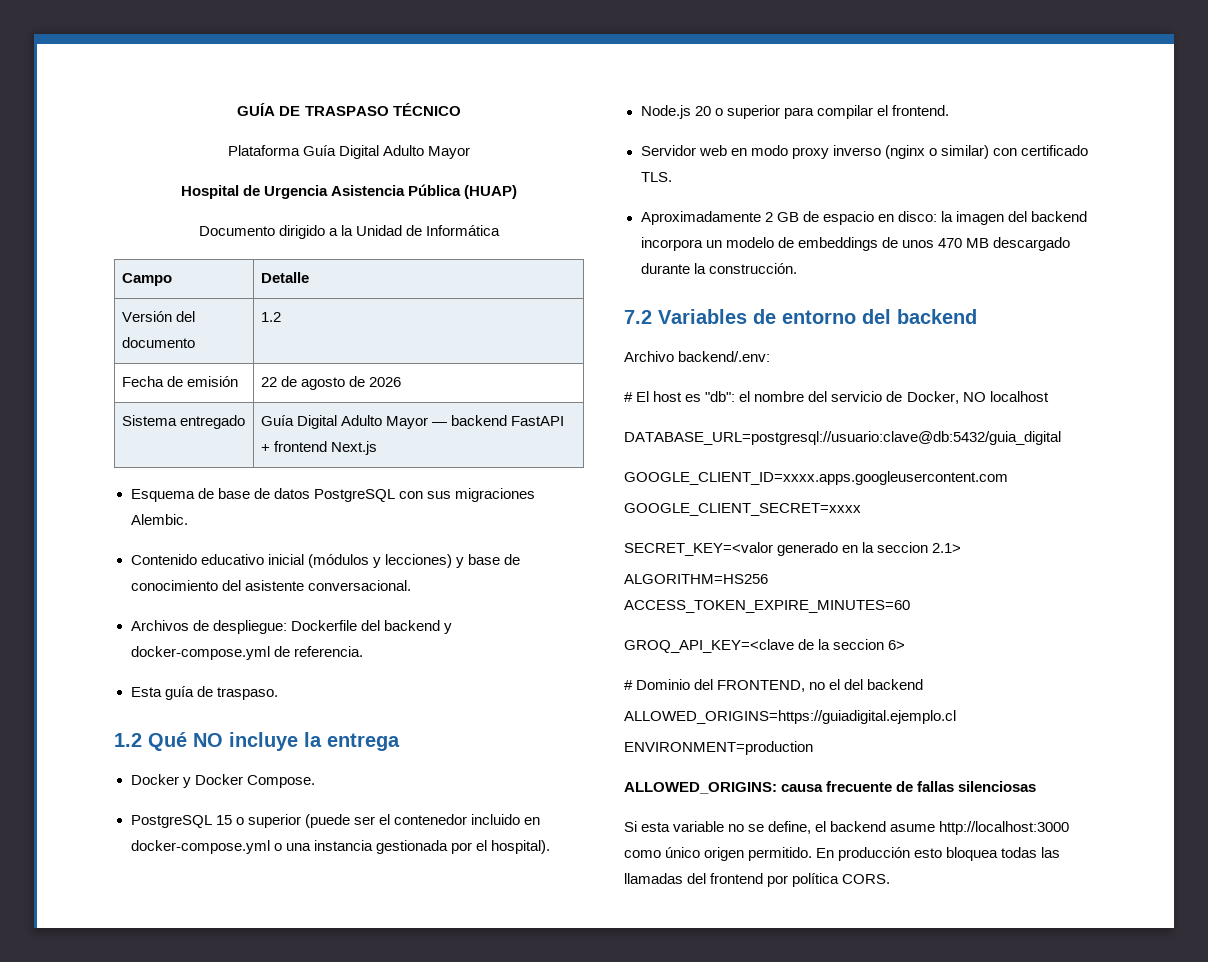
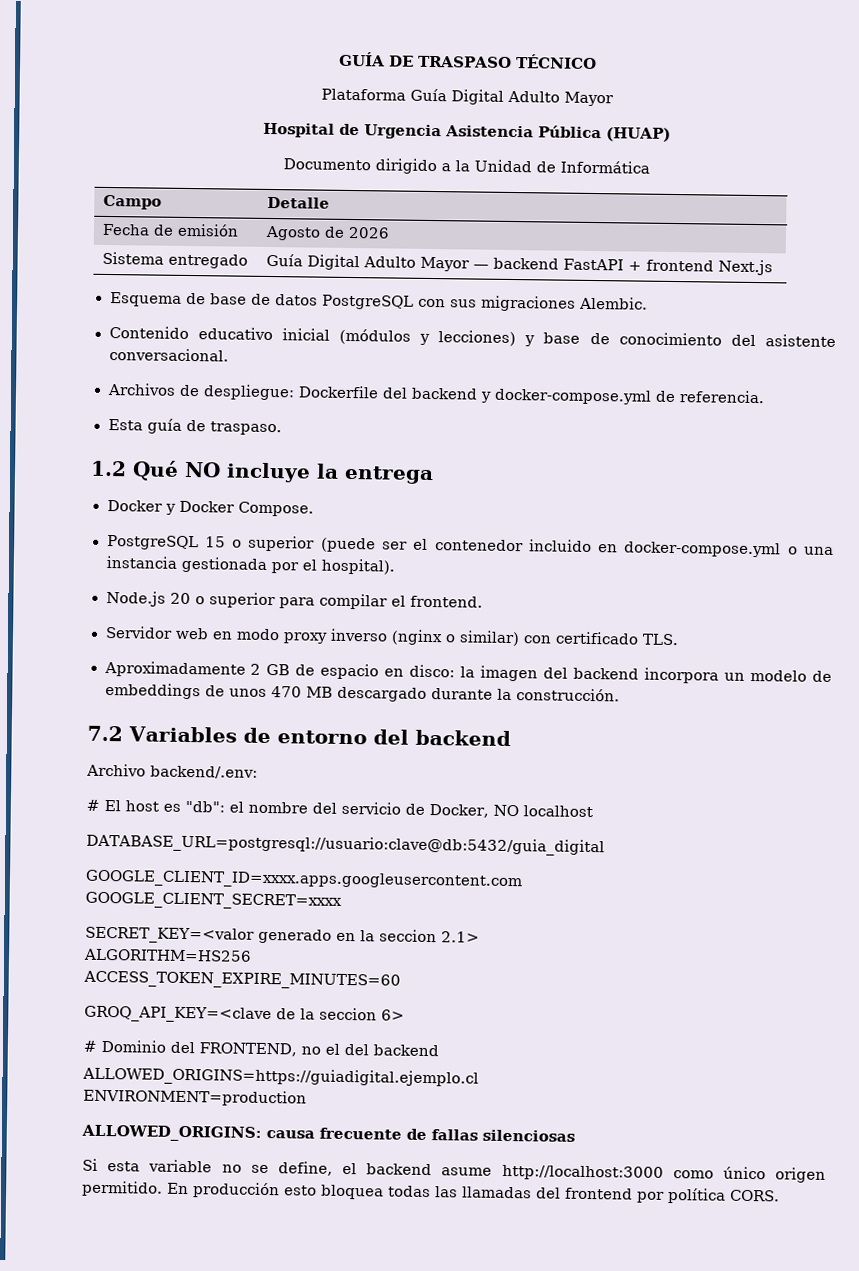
- Versión del documento | 1.2
- Fecha de emisión | 22 de agosto de 2026
+ Fecha de emisión | Agosto de 2026

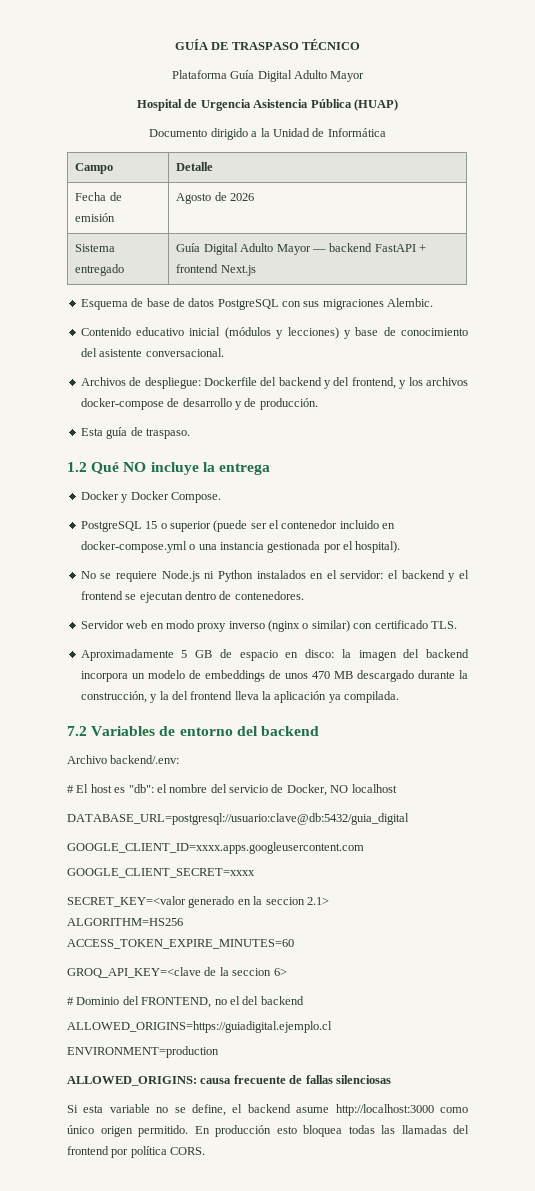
- Archivos de despliegue: Dockerfile del backend y docker-compose.yml de referencia.
+ Archivos de despliegue: Dockerfile del backend y del frontend, y los archivos docker-compose de desarrollo y de producción.
- Node.js 20 o superior para compilar el frontend.
+ No se requiere Node.js ni Python instalados en el servidor: el backend y el frontend se ejecutan dentro de contenedores.
- Aproximadamente 2 GB de espacio en disco: la imagen del backend incorpora un modelo de embeddings de unos 470 MB descargado durante la construcción.
+ Aproximadamente 5 GB de espacio en disco: la imagen del backend incorpora un modelo de embeddings de unos 470 MB descargado durante la construcción, y la del frontend lleva la aplicación ya compilada.

